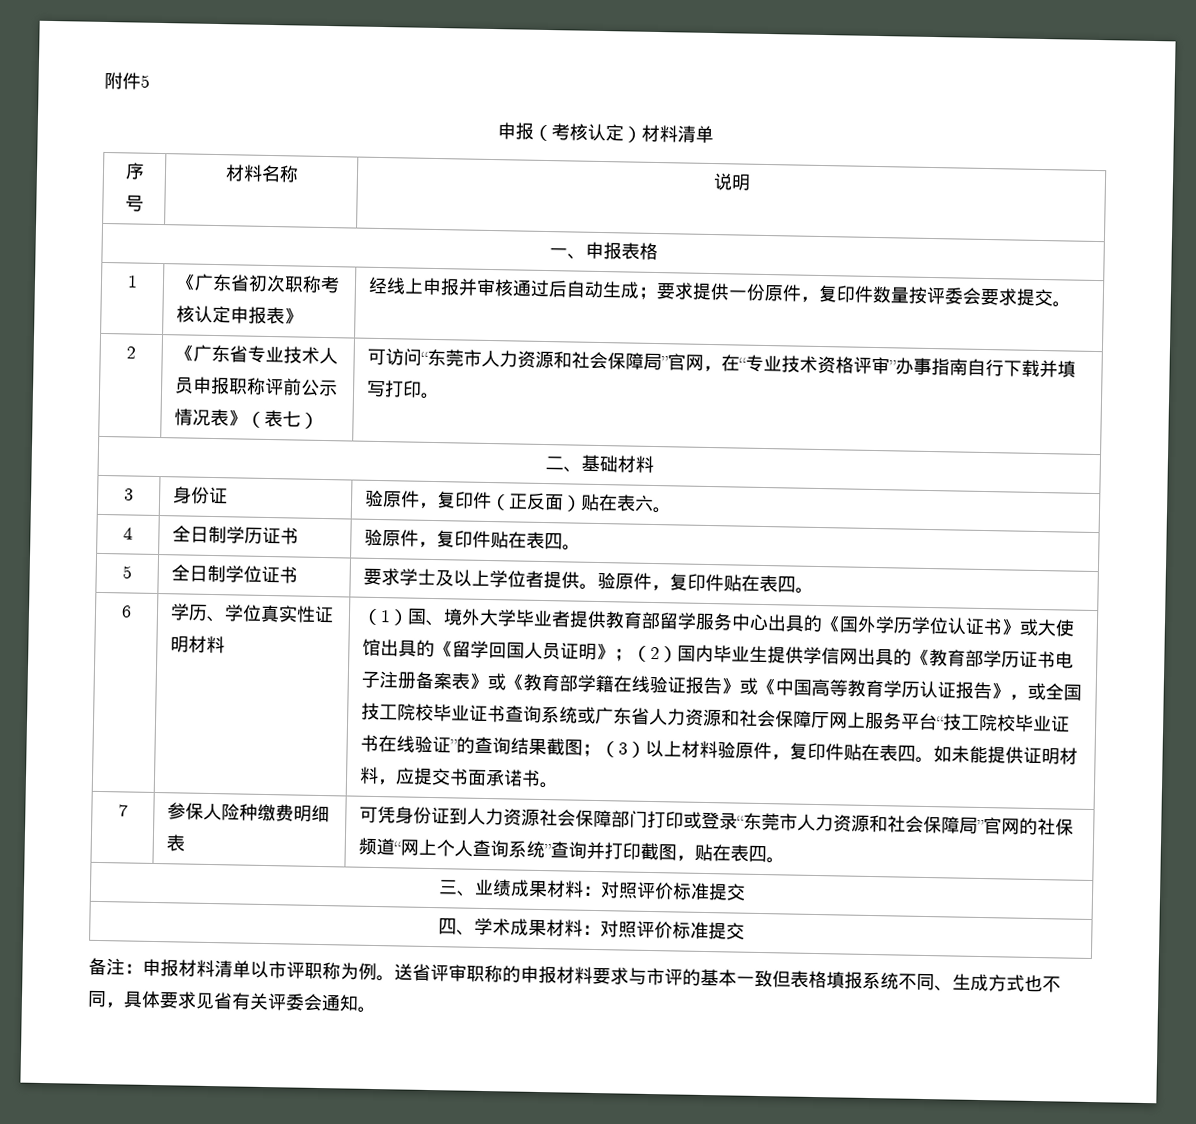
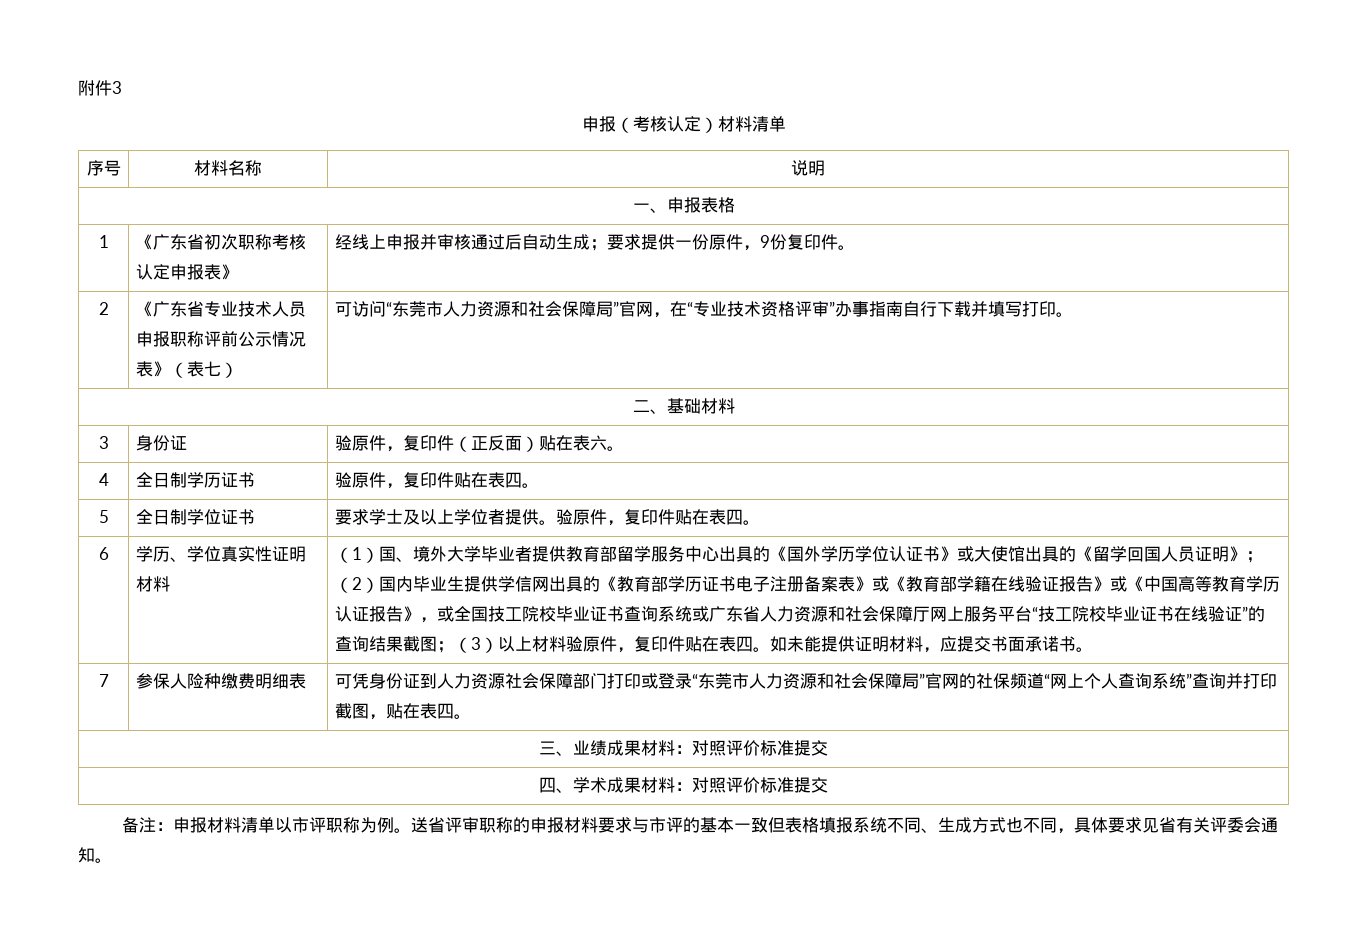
- 附件5
+ 附件3
- 1 | 《广东省初次职称考核认定申报表》 | 经线上申报并审核通过后自动生成；要求提供一份原件，复印件数量按评委会要求提交。
+ 1 | 《广东省初次职称考核认定申报表》 | 经线上申报并审核通过后自动生成；要求提供一份原件，9份复印件。

